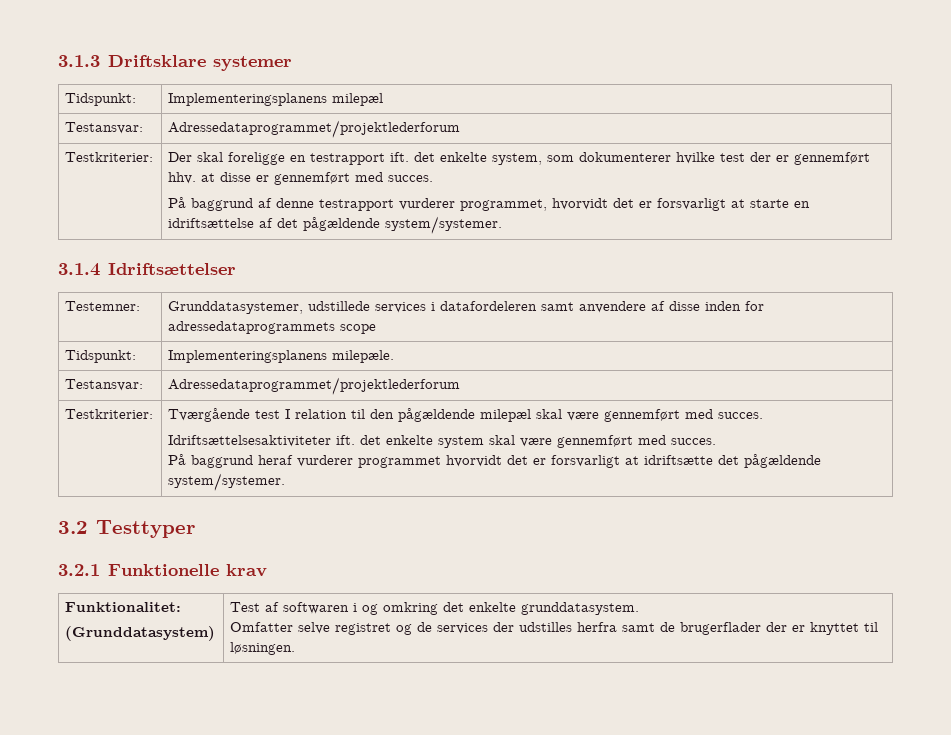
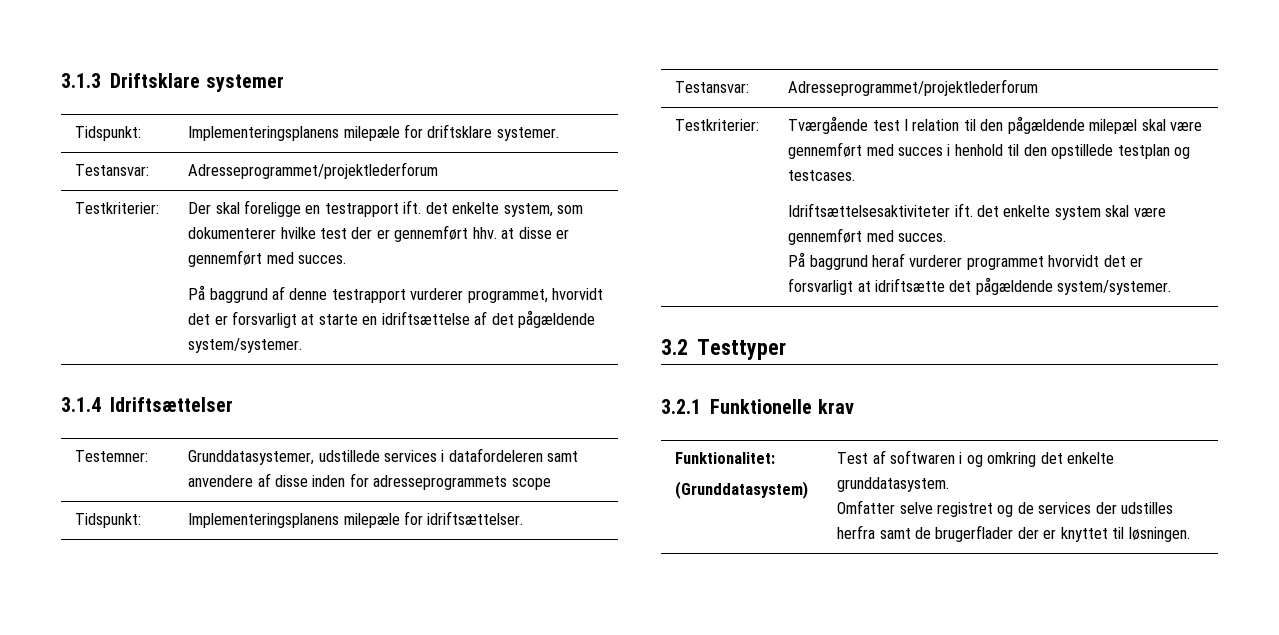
- Tidspunkt: | Implementeringsplanens milepæl
- Testansvar: | Adressedataprogrammet/projektlederforum
+ Tidspunkt: | Implementeringsplanens milepæle for driftsklare systemer.
+ Testansvar: | Adresseprogrammet/projektlederforum
- Testemner: | Grunddatasystemer, udstillede services i datafordeleren samt anvendere af disse inden for adressedataprogrammets scope
+ Testemner: | Grunddatasystemer, udstillede services i datafordeleren samt anvendere af disse inden for adresseprogrammets scope
- Tidspunkt: | Implementeringsplanens milepæle.
- Testansvar: | Adressedataprogrammet/projektlederforum
+ Tidspunkt: | Implementeringsplanens milepæle for idriftsættelser.
+ Testansvar: | Adresseprogrammet/projektlederforum
- Tværgående test I relation til den pågældende milepæl skal være gennemført med succes.
+ Tværgående test I relation til den pågældende milepæl skal være gennemført med succes i henhold til den opstillede testplan og testcases.

